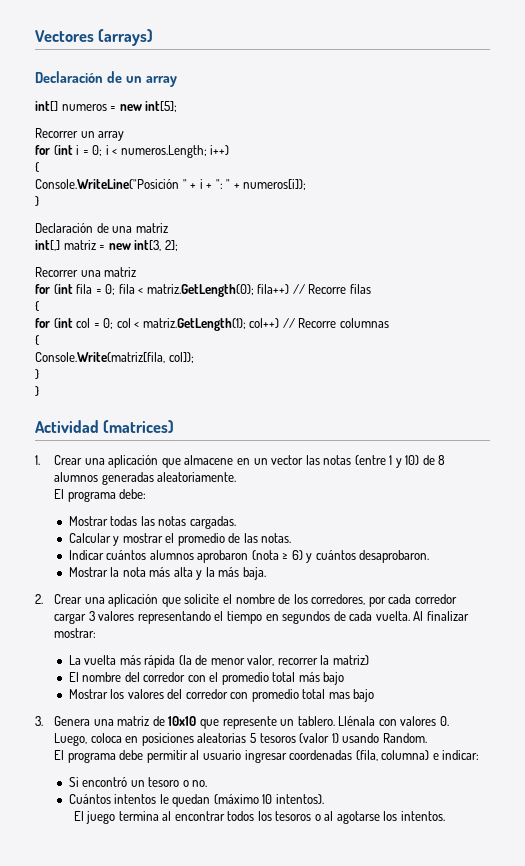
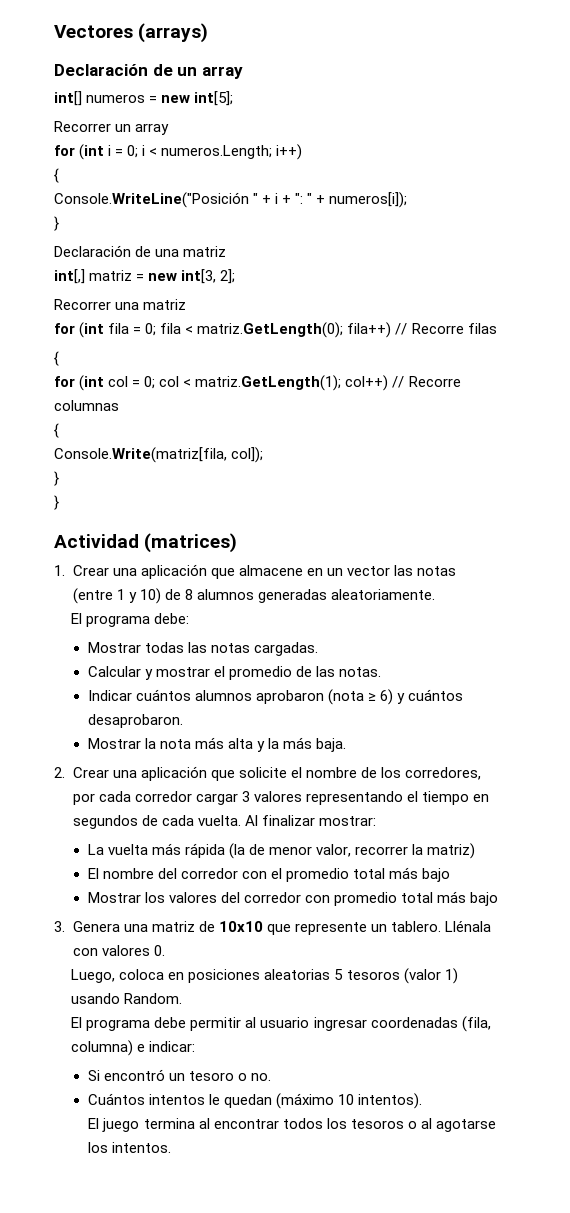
- Mostrar los valores del corredor con promedio total mas bajo
+ Mostrar los valores del corredor con promedio total más bajo

